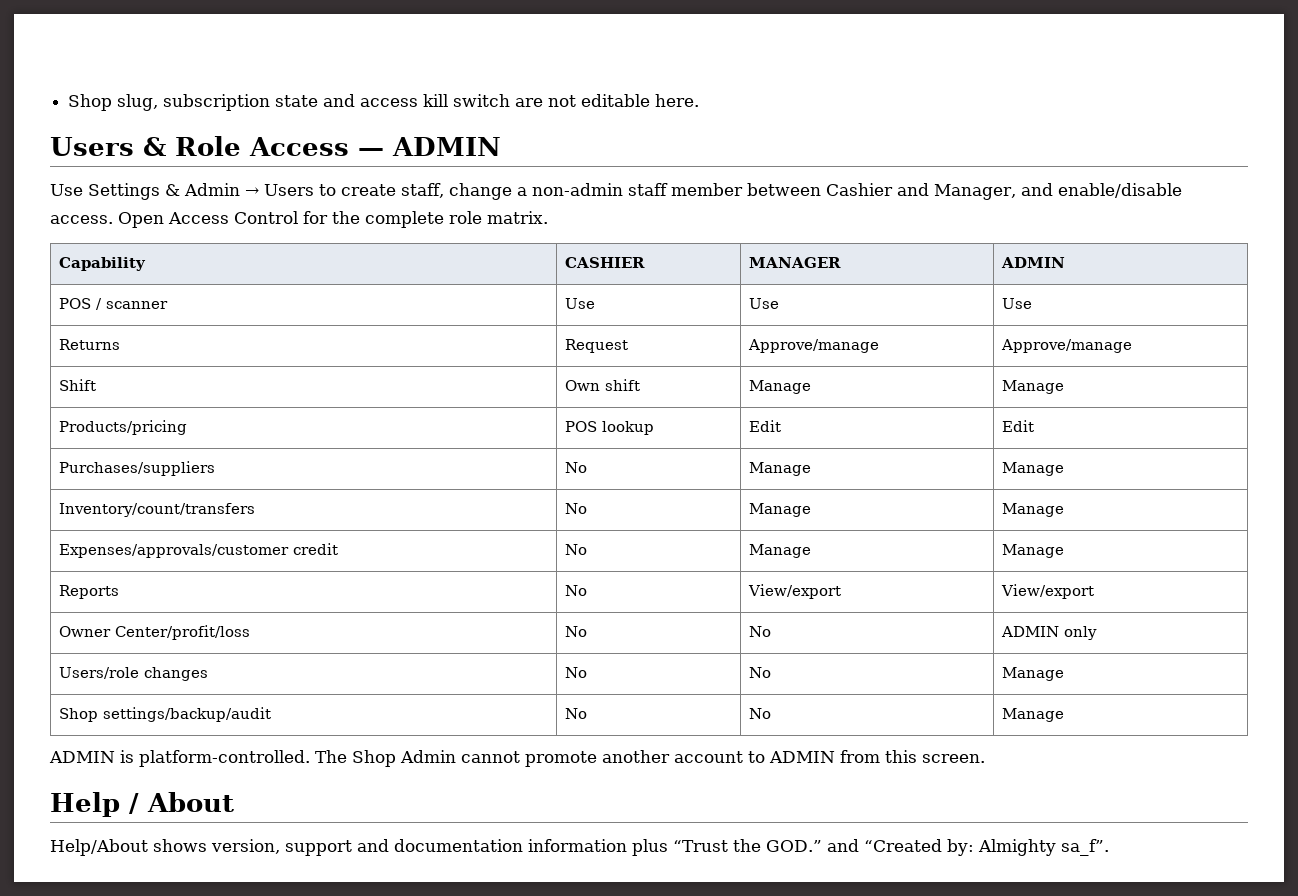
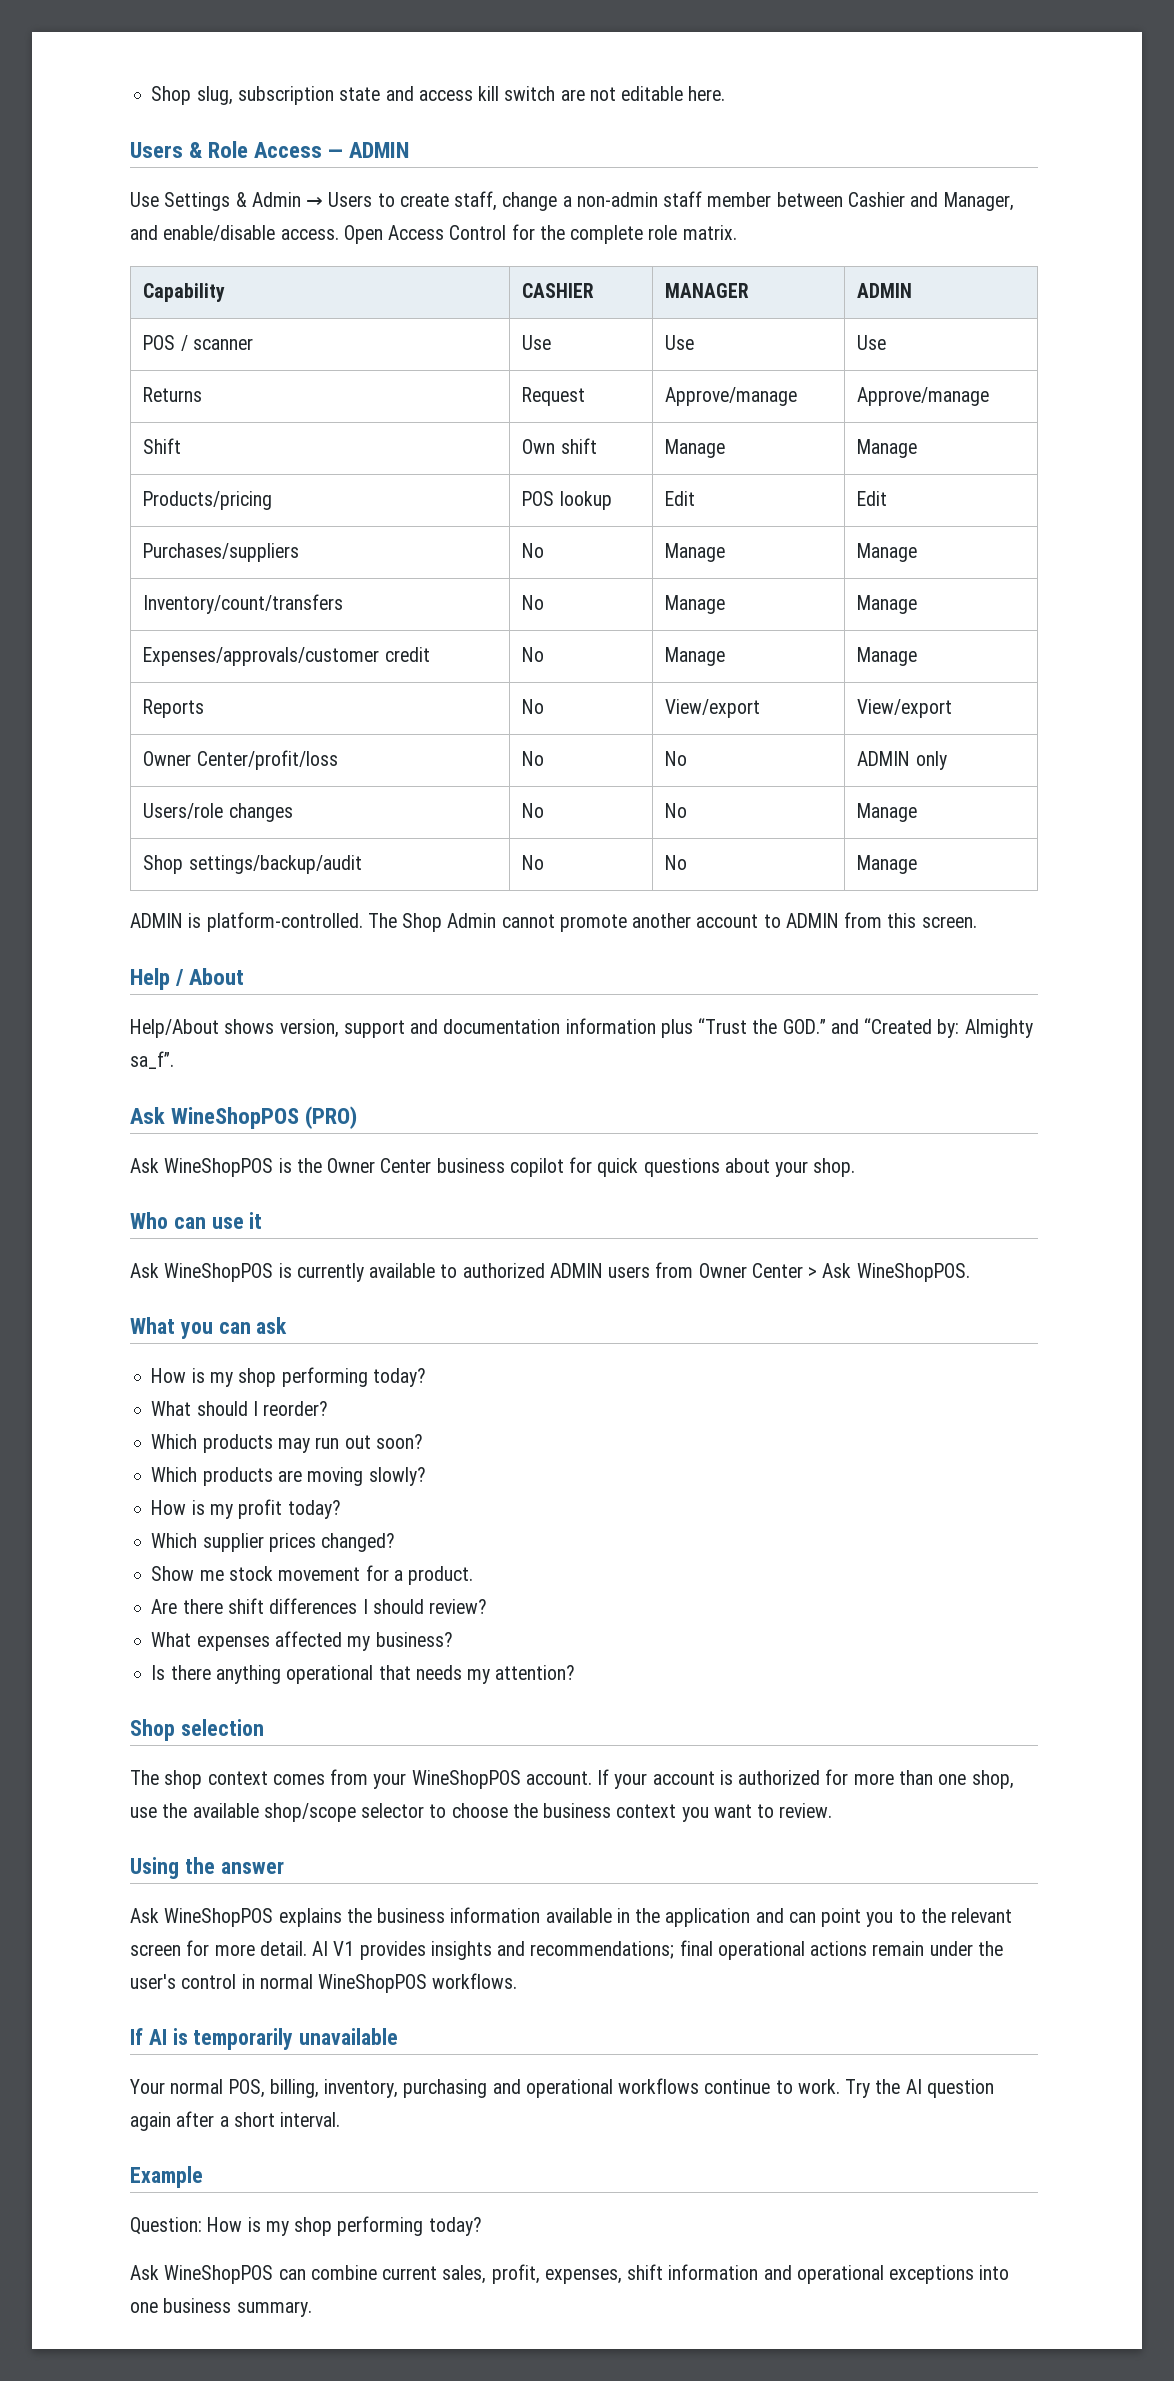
+ Ask WineShopPOS (PRO)
+ Ask WineShopPOS is the Owner Center business copilot for quick questions about your shop.
+ Who can use it
+ Ask WineShopPOS is currently available to authorized ADMIN users from Owner Center > Ask WineShopPOS.
+ What you can ask
+ How is my shop performing today?
+ What should I reorder?
+ Which products may run out soon?
+ Which products are moving slowly?
+ How is my profit today?
+ Which supplier prices changed?
+ Show me stock movement for a product.
+ Are there shift differences I should review?
+ What expenses affected my business?
+ Is there anything operational that needs my attention?
+ Shop selection
+ The shop context comes from your WineShopPOS account. If your account is authorized for more than one shop, use the available shop/scope selector to choose the business context you want to review.
+ Using the answer
+ Ask WineShopPOS explains the business information available in the application and can point you to the relevant screen for more detail. AI V1 provides insights and recommendations; final operational actions remain under the user's control in normal WineShopPOS workflows.
+ If AI is temporarily unavailable
+ Your normal POS, billing, inventory, purchasing and operational workflows continue to work. Try the AI question again after a short interval.
+ Example
+ Question: How is my shop performing today?
+ Ask WineShopPOS can combine current sales, profit, expenses, shift information and operational exceptions into one business summary.

